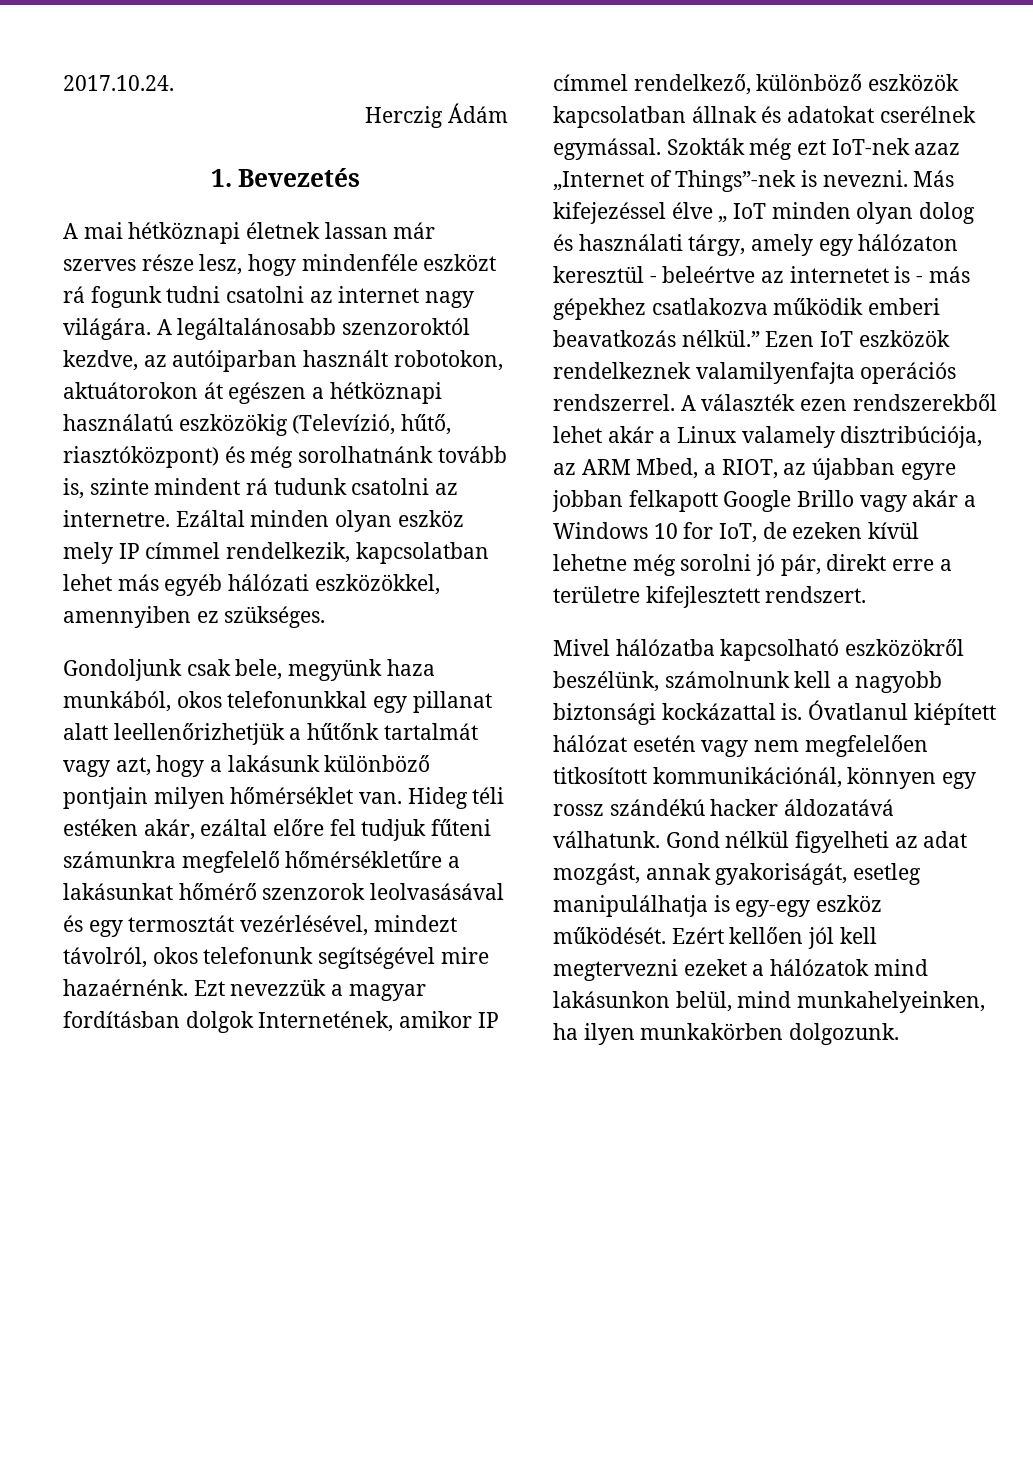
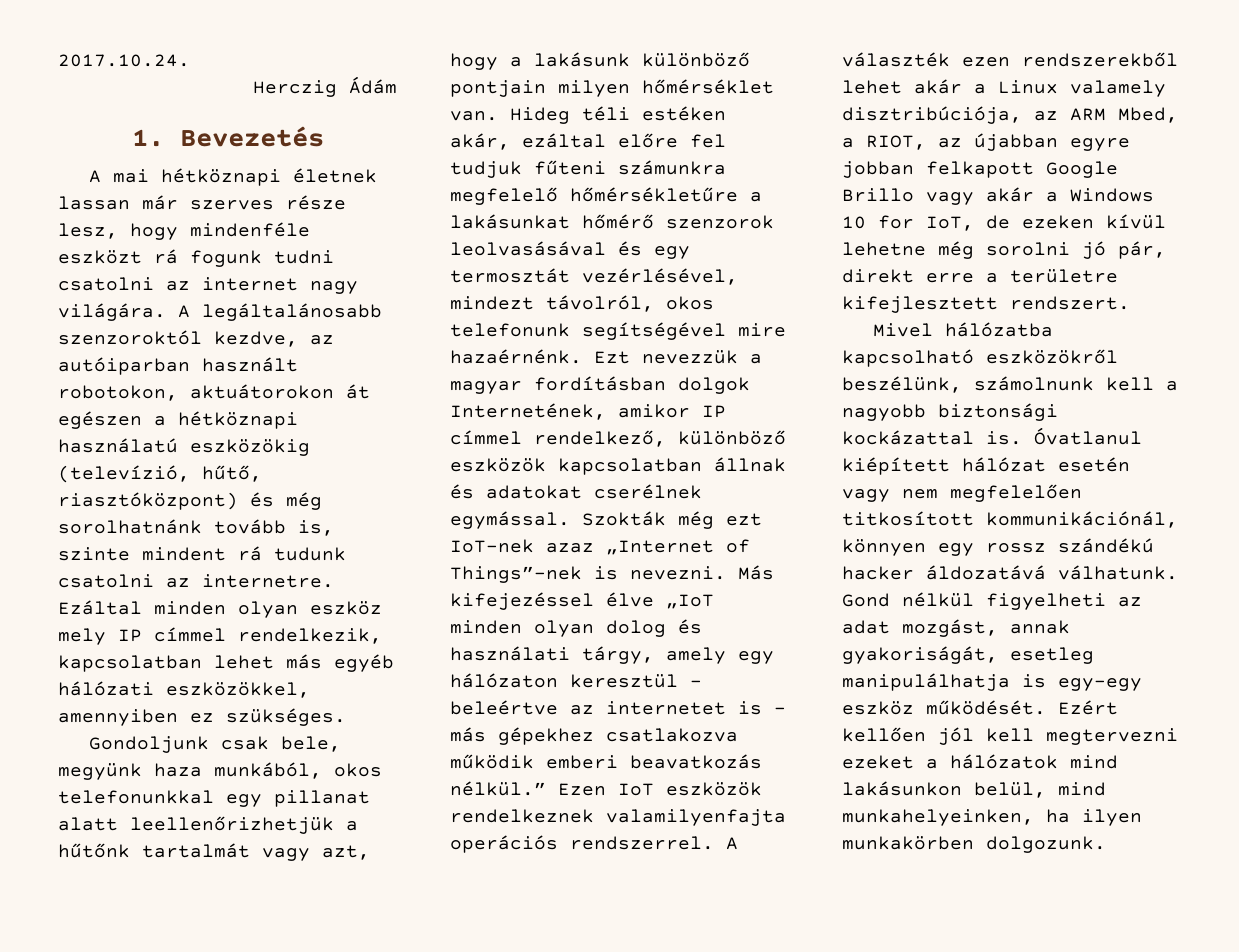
- A legáltalánosabb szenzoroktól kezdve, az autóiparban használt robotokon, aktuátorokon át egészen a hétköznapi használatú eszközökig (Televízió, hűtő, riasztóközpont) és még sorolhatnánk tovább is, szinte mindent rá tudunk csatolni az internetre.
+ A legáltalánosabb szenzoroktól kezdve, az autóiparban használt robotokon, aktuátorokon át egészen a hétköznapi használatú eszközökig (televízió, hűtő, riasztóközpont) és még sorolhatnánk tovább is, szinte mindent rá tudunk csatolni az internetre.
- Más kifejezéssel élve „ IoT minden olyan dolog és használati tárgy, amely egy hálózaton keresztül - beleértve az internetet is - más gépekhez csatlakozva működik emberi beavatkozás nélkül.”
+ Más kifejezéssel élve „IoT minden olyan dolog és használati tárgy, amely egy hálózaton keresztül - beleértve az internetet is - más gépekhez csatlakozva működik emberi beavatkozás nélkül.”

